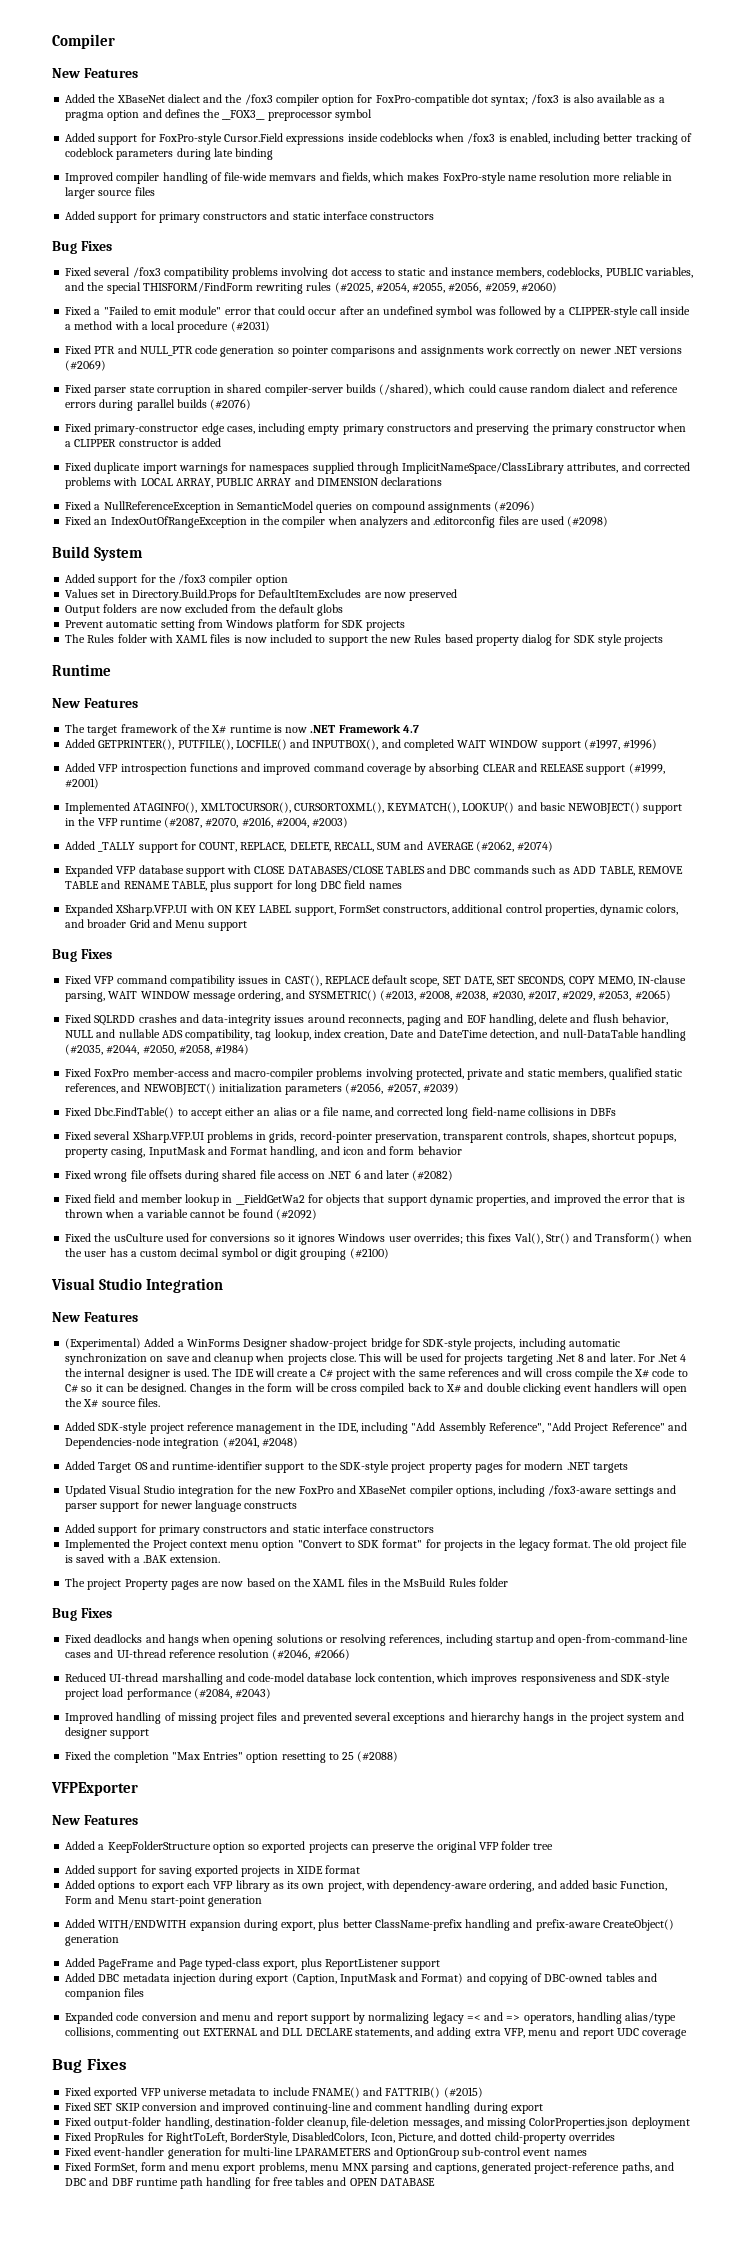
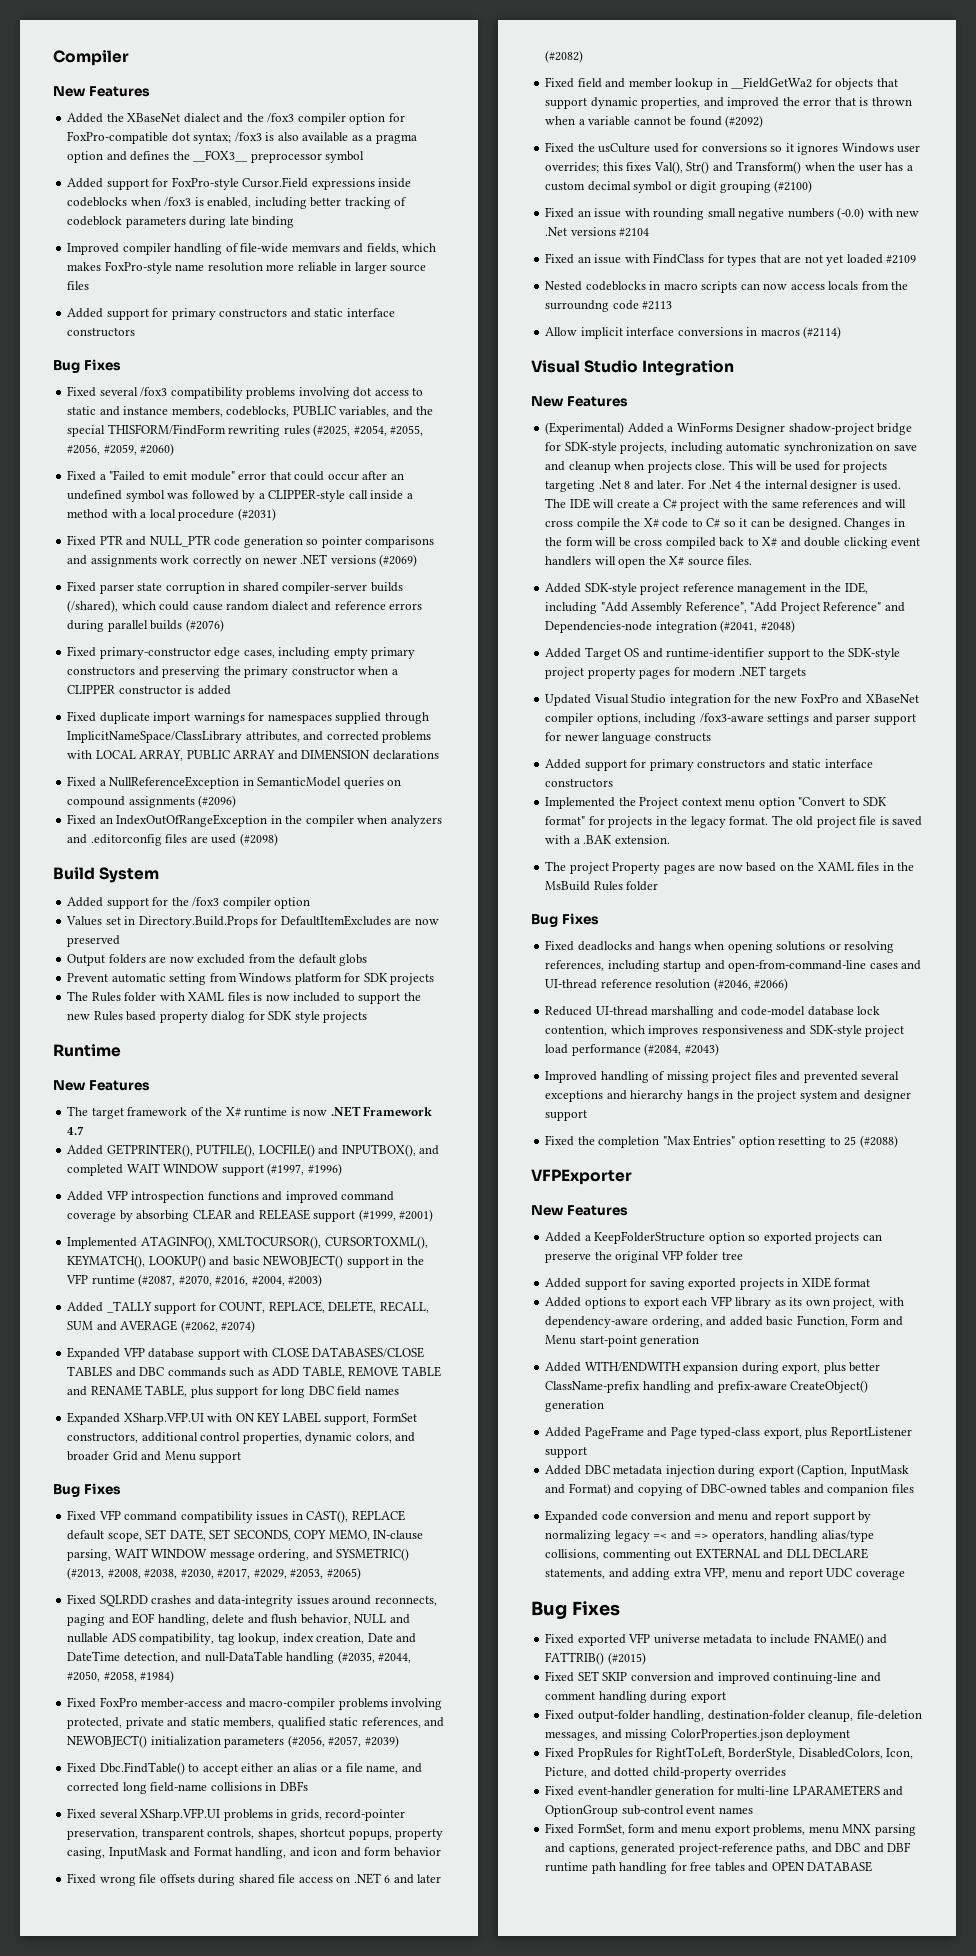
+ Fixed an issue with rounding small negative numbers (-0.0) with new .Net versions #2104
+ Fixed an issue with FindClass for types that are not yet loaded #2109
+ Nested codeblocks in macro scripts can now access locals from the surroundng code #2113
+ Allow implicit interface conversions in macros (#2114)

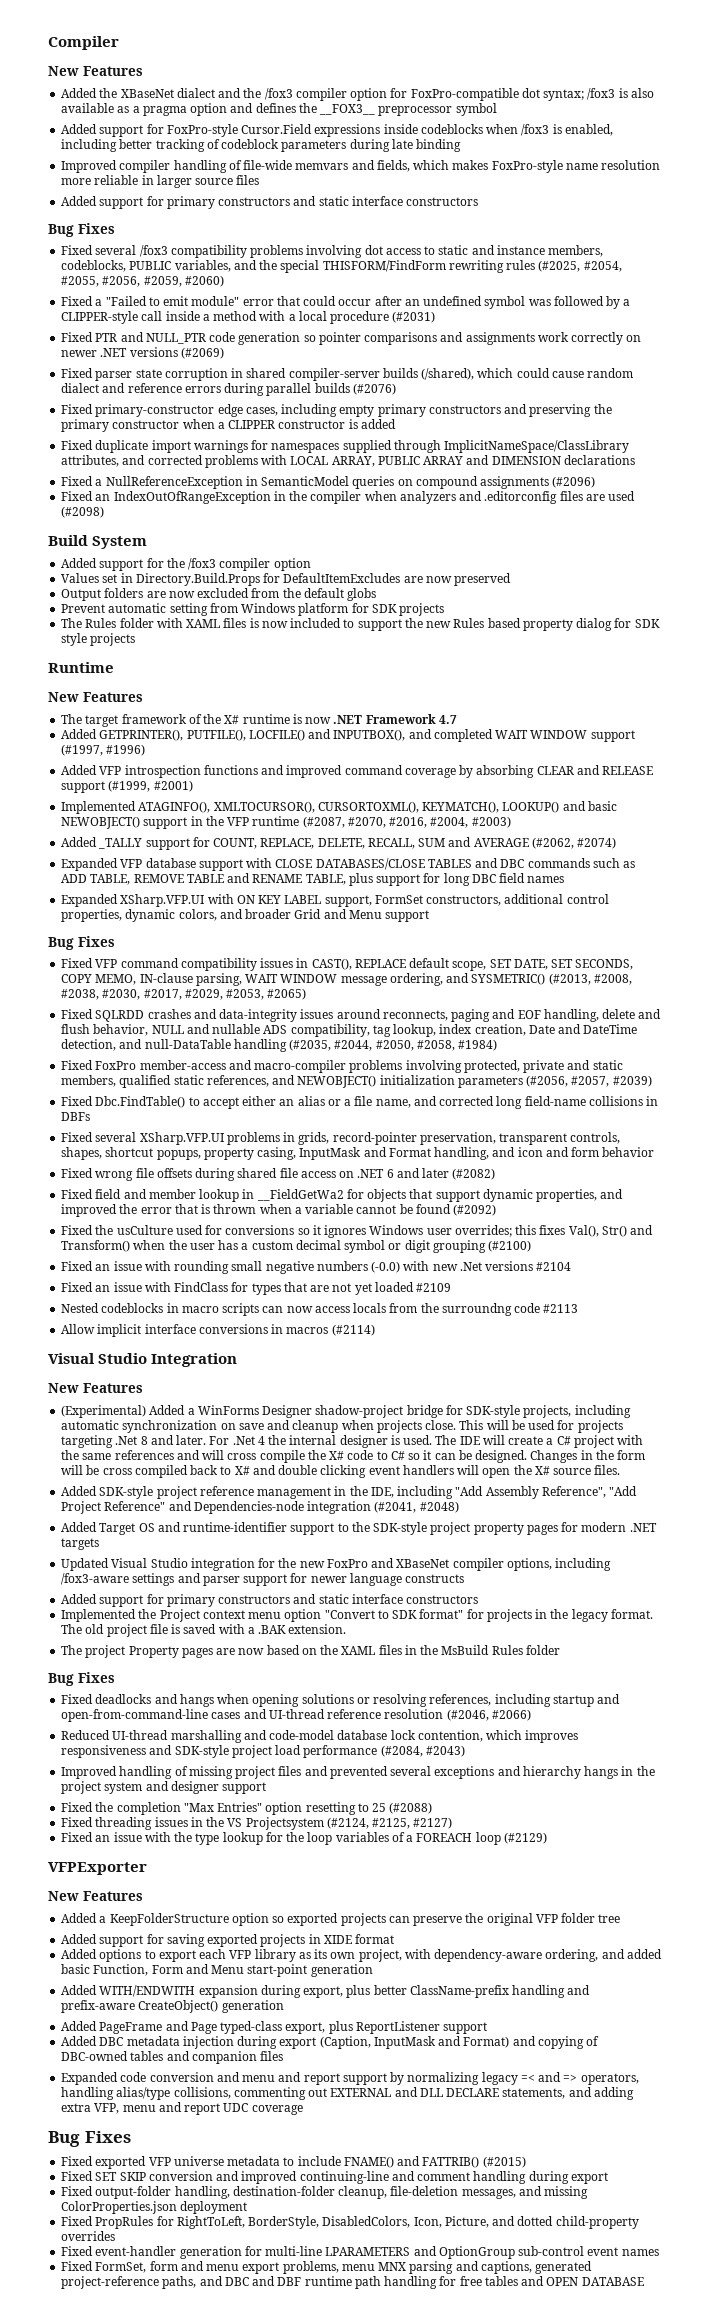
+ Fixed threading issues in the VS Projectsystem (#2124, #2125, #2127)
+ Fixed an issue with the type lookup for the loop variables of a FOREACH loop (#2129)

